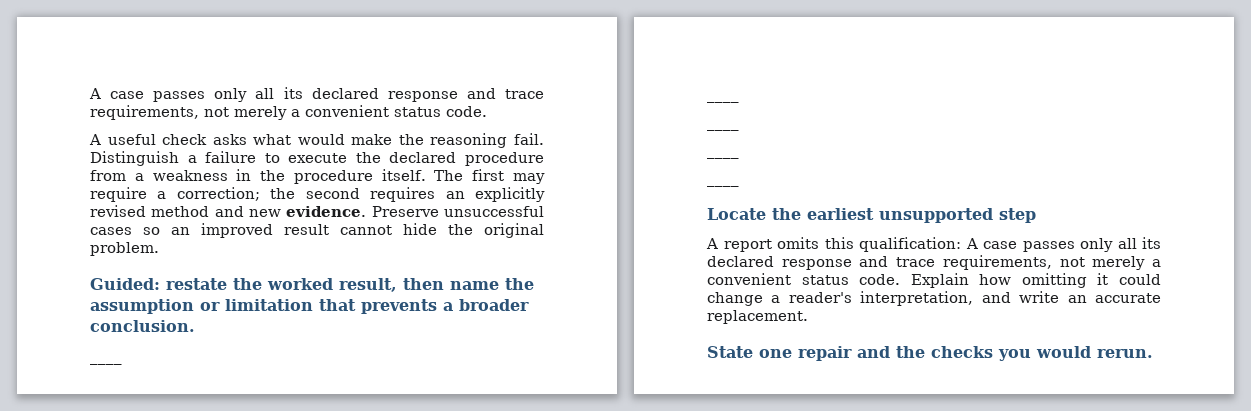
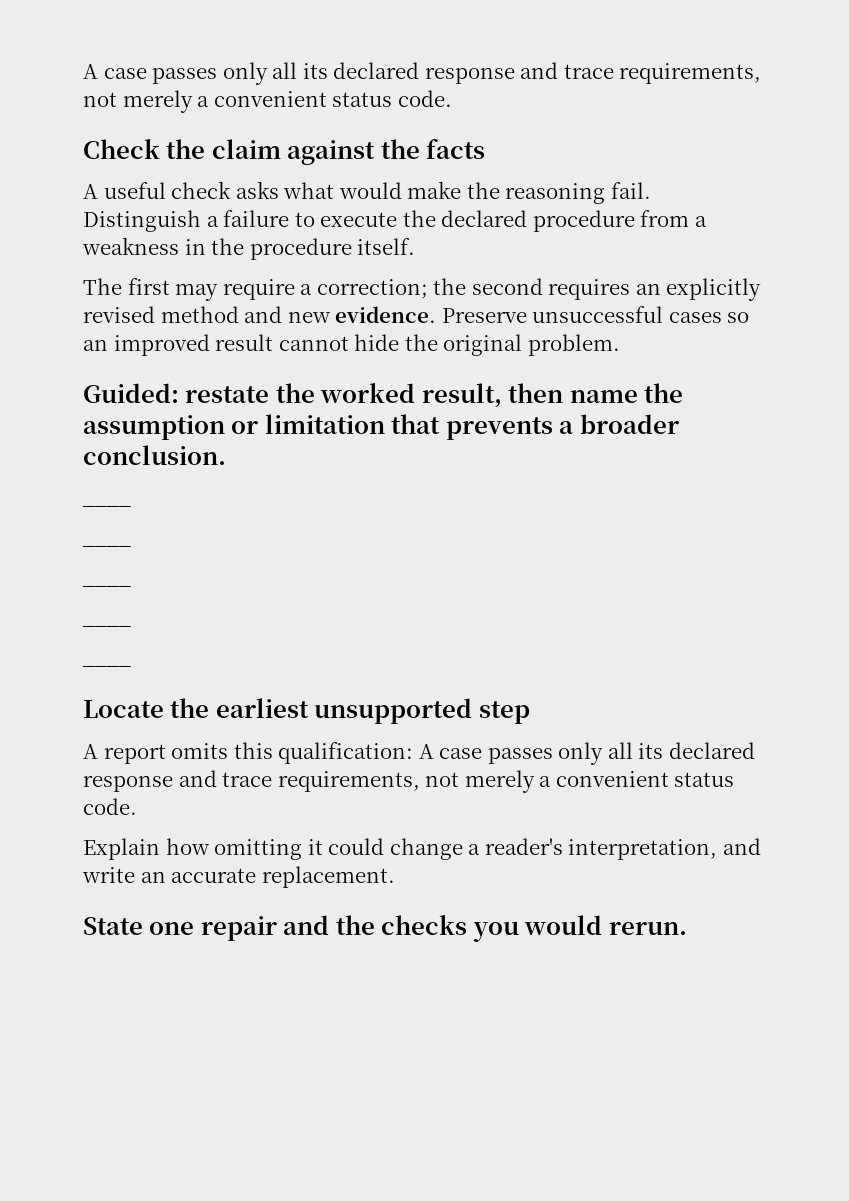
+ Check the claim against the facts
- Distinguish a failure to execute the declared procedure from a weakness in the procedure itself. The first may require a correction; the second requires an explicitly revised method and new evidence.
+ Distinguish a failure to execute the declared procedure from a weakness in the procedure itself.
+ The first may require a correction; the second requires an explicitly revised method and new evidence.
- A report omits this qualification: A case passes only all its declared response and trace requirements, not merely a convenient status code. Explain how omitting it could change a reader's interpretation, and write an accurate replacement.
+ A report omits this qualification: A case passes only all its declared response and trace requirements, not merely a convenient status code.
+ Explain how omitting it could change a reader's interpretation, and write an accurate replacement.

